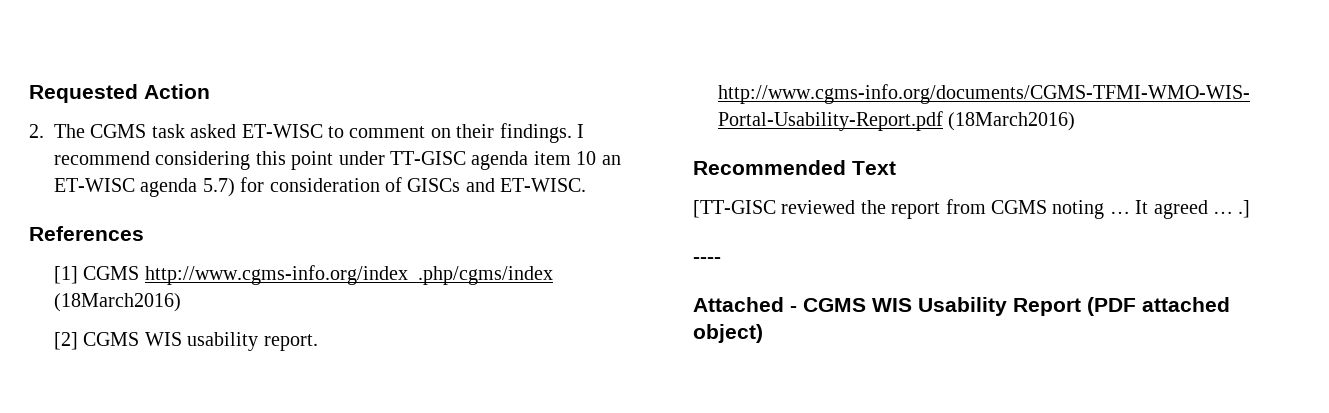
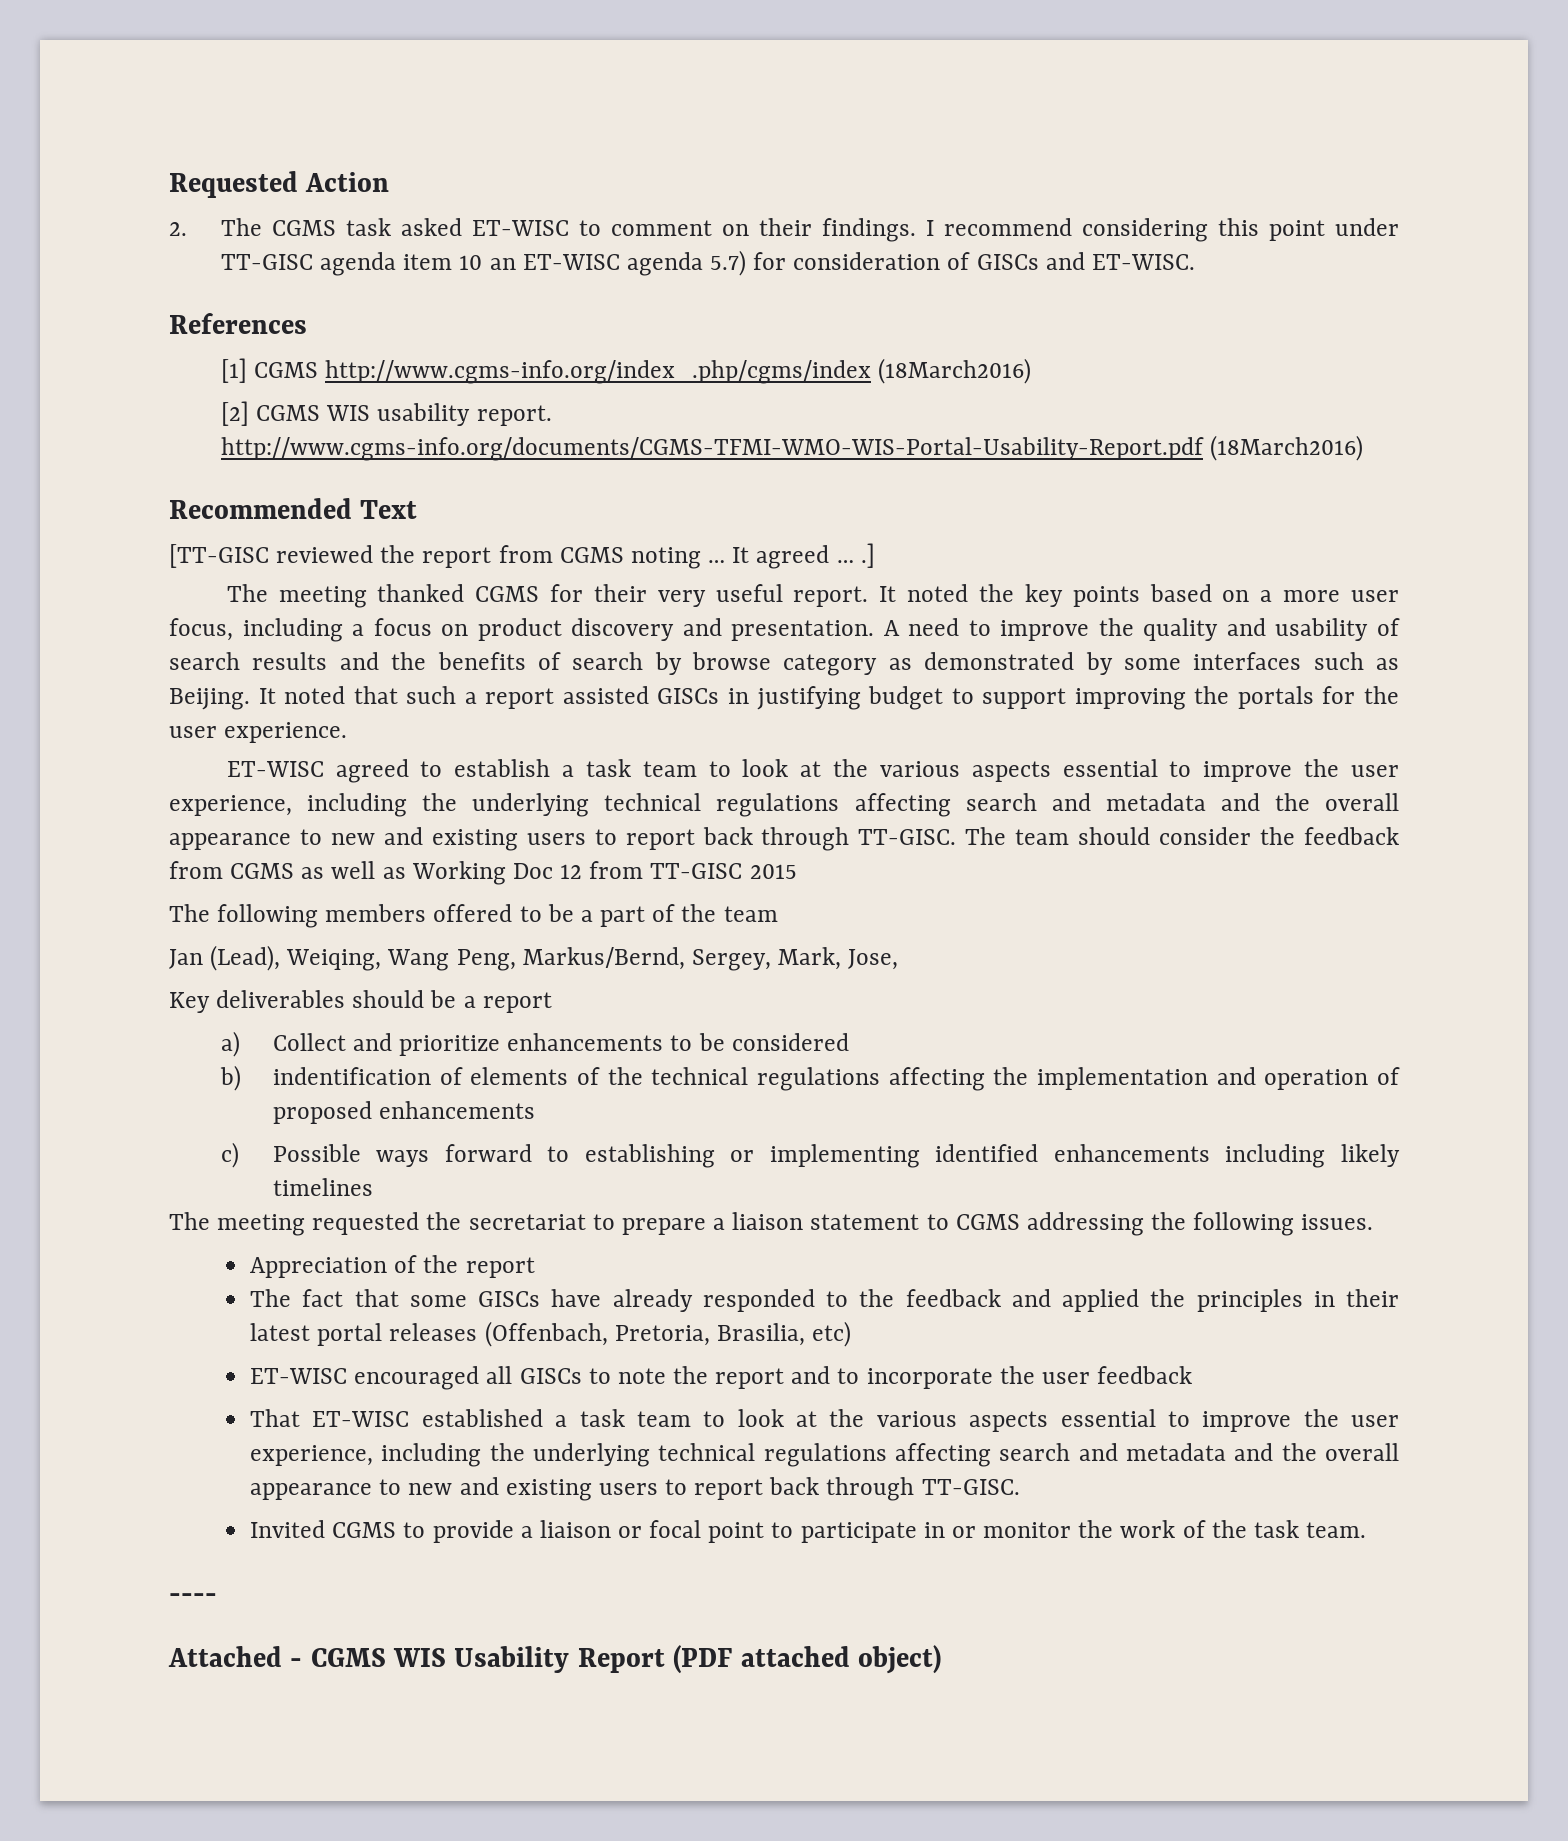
+ The meeting thanked CGMS for their very useful report. It noted the key points based on a more user focus, including a focus on product discovery and presentation. A need to improve the quality and usability of search results and the benefits of search by browse category as demonstrated by some interfaces such as Beijing. It noted that such a report assisted GISCs in justifying budget to support improving the portals for the user experience.
+ ET-WISC agreed to establish a task team to look at the various aspects essential to improve the user experience, including the underlying technical regulations affecting search and metadata and the overall appearance to new and existing users to report back through TT-GISC. The team should consider the feedback from CGMS as well as Working Doc 12 from TT-GISC 2015
+ The following members offered to be a part of the team
+ Jan (Lead), Weiqing, Wang Peng, Markus/Bernd, Sergey, Mark, Jose,
+ Key deliverables should be a report
+ a) Collect and prioritize enhancements to be considered
+ b) indentification of elements of the technical regulations affecting the implementation and operation of proposed enhancements
+ c) Possible ways forward to establishing or implementing identified enhancements including likely timelines
+ The meeting requested the secretariat to prepare a liaison statement to CGMS addressing the following issues.
+ Appreciation of the report
+ The fact that some GISCs have already responded to the feedback and applied the principles in their latest portal releases (Offenbach, Pretoria, Brasilia, etc)
+ ET-WISC encouraged all GISCs to note the report and to incorporate the user feedback
+ That ET-WISC established a task team to look at the various aspects essential to improve the user experience, including the underlying technical regulations affecting search and metadata and the overall appearance to new and existing users to report back through TT-GISC.
+ Invited CGMS to provide a liaison or focal point to participate in or monitor the work of the task team.

